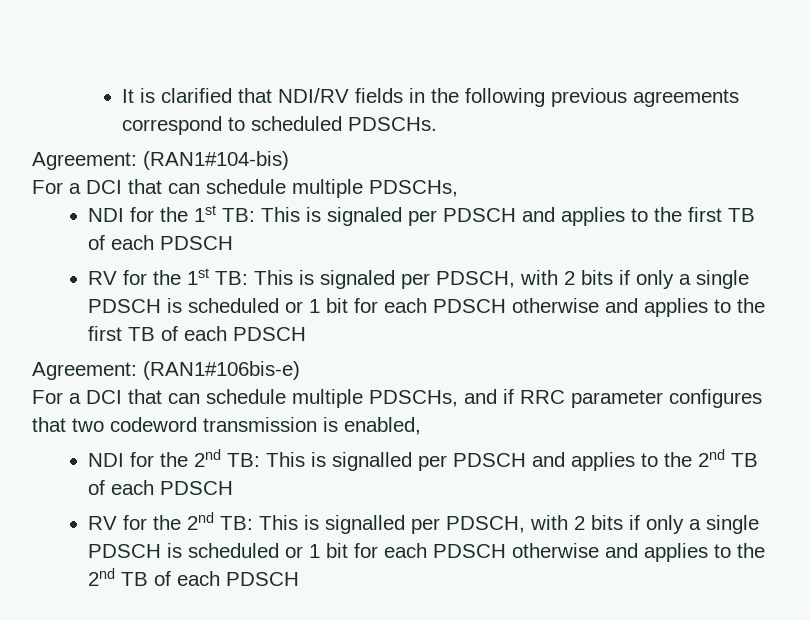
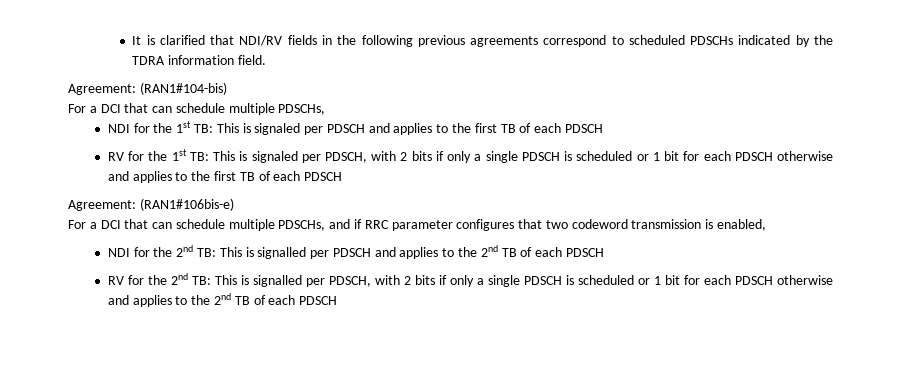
- It is clarified that NDI/RV fields in the following previous agreements correspond to scheduled PDSCHs.
+ It is clarified that NDI/RV fields in the following previous agreements correspond to scheduled PDSCHs indicated by the TDRA information field.

